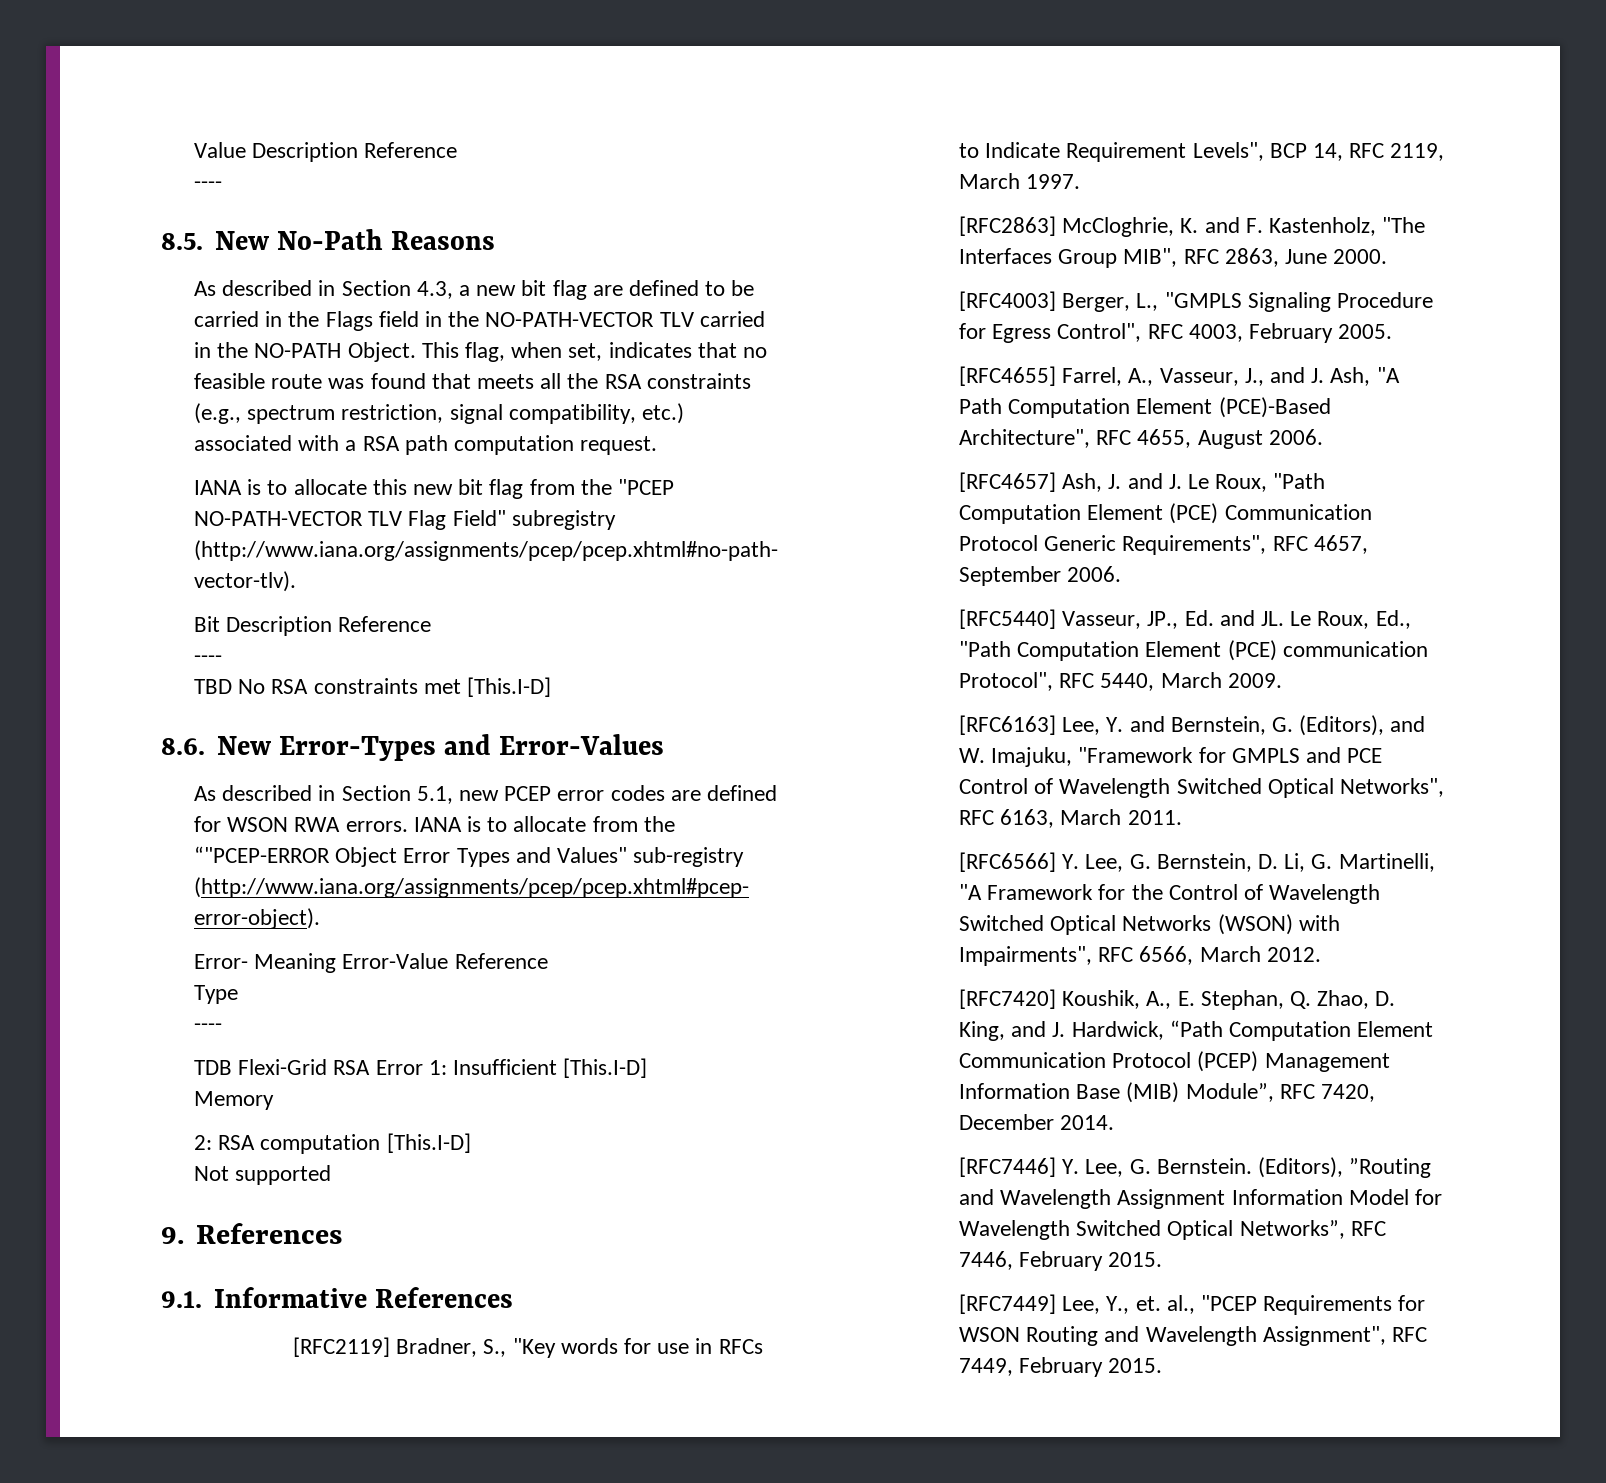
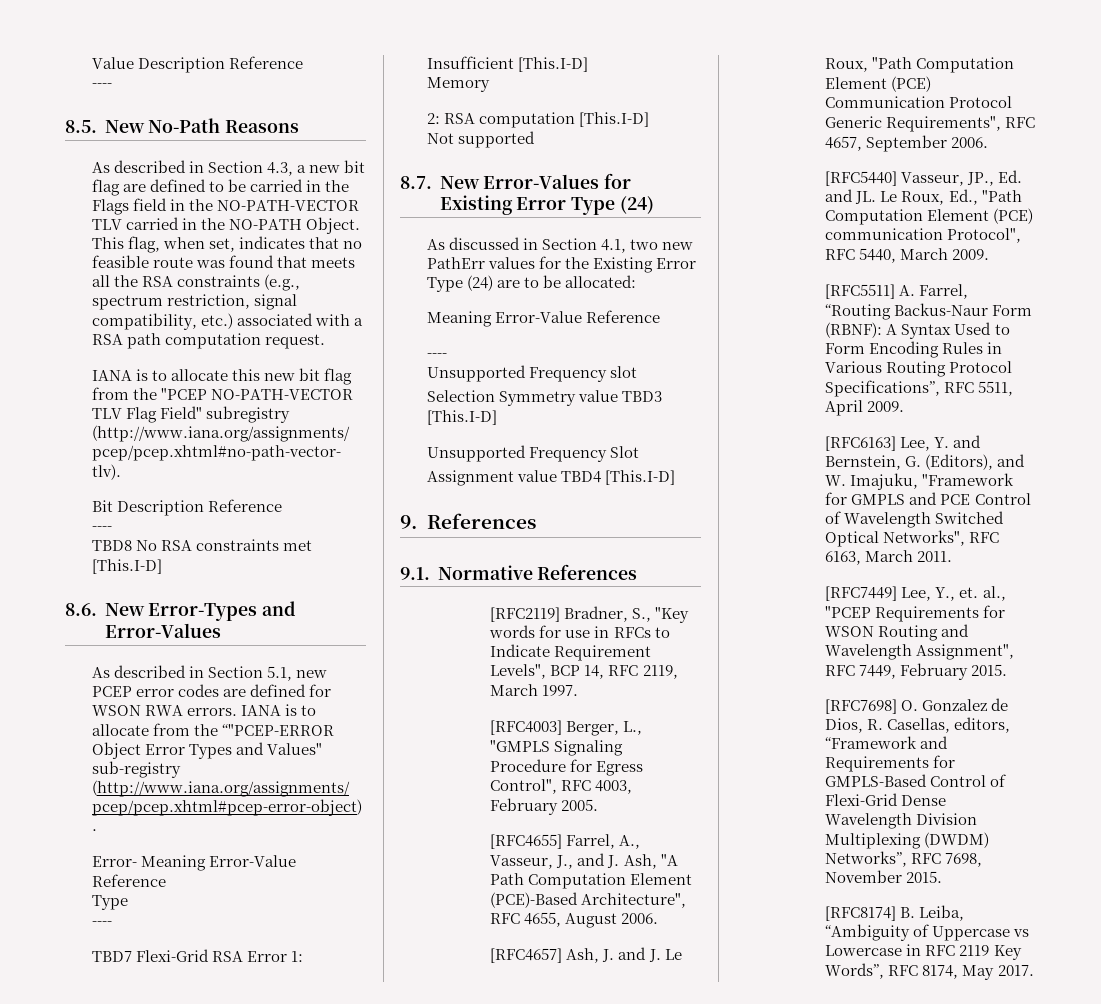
- TBD No RSA constraints met [This.I-D]
+ TBD8 No RSA constraints met [This.I-D]
- TDB Flexi-Grid RSA Error 1: Insufficient [This.I-D]
+ TBD7 Flexi-Grid RSA Error 1: Insufficient [This.I-D]
+ 8.7. New Error-Values for Existing Error Type (24)
+ As discussed in Section 4.1, two new PathErr values for the Existing Error Type (24) are to be allocated:
+ Meaning Error-Value Reference
+ ----
+ Unsupported Frequency slot
+ Selection Symmetry value TBD3 [This.I-D]
+ Unsupported Frequency Slot
+ Assignment value TBD4 [This.I-D]
- 9.1. Informative References
+ 9.1. Normative References
- [RFC2863] McCloghrie, K. and F. Kastenholz, "The Interfaces Group MIB", RFC 2863, June 2000.
+ [RFC5511] A. Farrel, “Routing Backus-Naur Form (RBNF): A Syntax Used to Form Encoding Rules in Various Routing Protocol Specifications”, RFC 5511, April 2009.
- [RFC6566] Y. Lee, G. Bernstein, D. Li, G. Martinelli, "A Framework for the Control of Wavelength Switched Optical Networks (WSON) with Impairments", RFC 6566, March 2012.
- [RFC7420] Koushik, A., E. Stephan, Q. Zhao, D. King, and J. Hardwick, “Path Computation Element Communication Protocol (PCEP) Management Information Base (MIB) Module”, RFC 7420, December 2014.
- [RFC7446] Y. Lee, G. Bernstein. (Editors), ”Routing and Wavelength Assignment Information Model for Wavelength Switched Optical Networks”, RFC 7446, February 2015.
+ [RFC7698] O. Gonzalez de Dios, R. Casellas, editors, “Framework and Requirements for GMPLS-Based Control of Flexi-Grid Dense Wavelength Division Multiplexing (DWDM) Networks”, RFC 7698, November 2015.
+ [RFC8174] B. Leiba, “Ambiguity of Uppercase vs Lowercase in RFC 2119 Key Words”, RFC 8174, May 2017.

